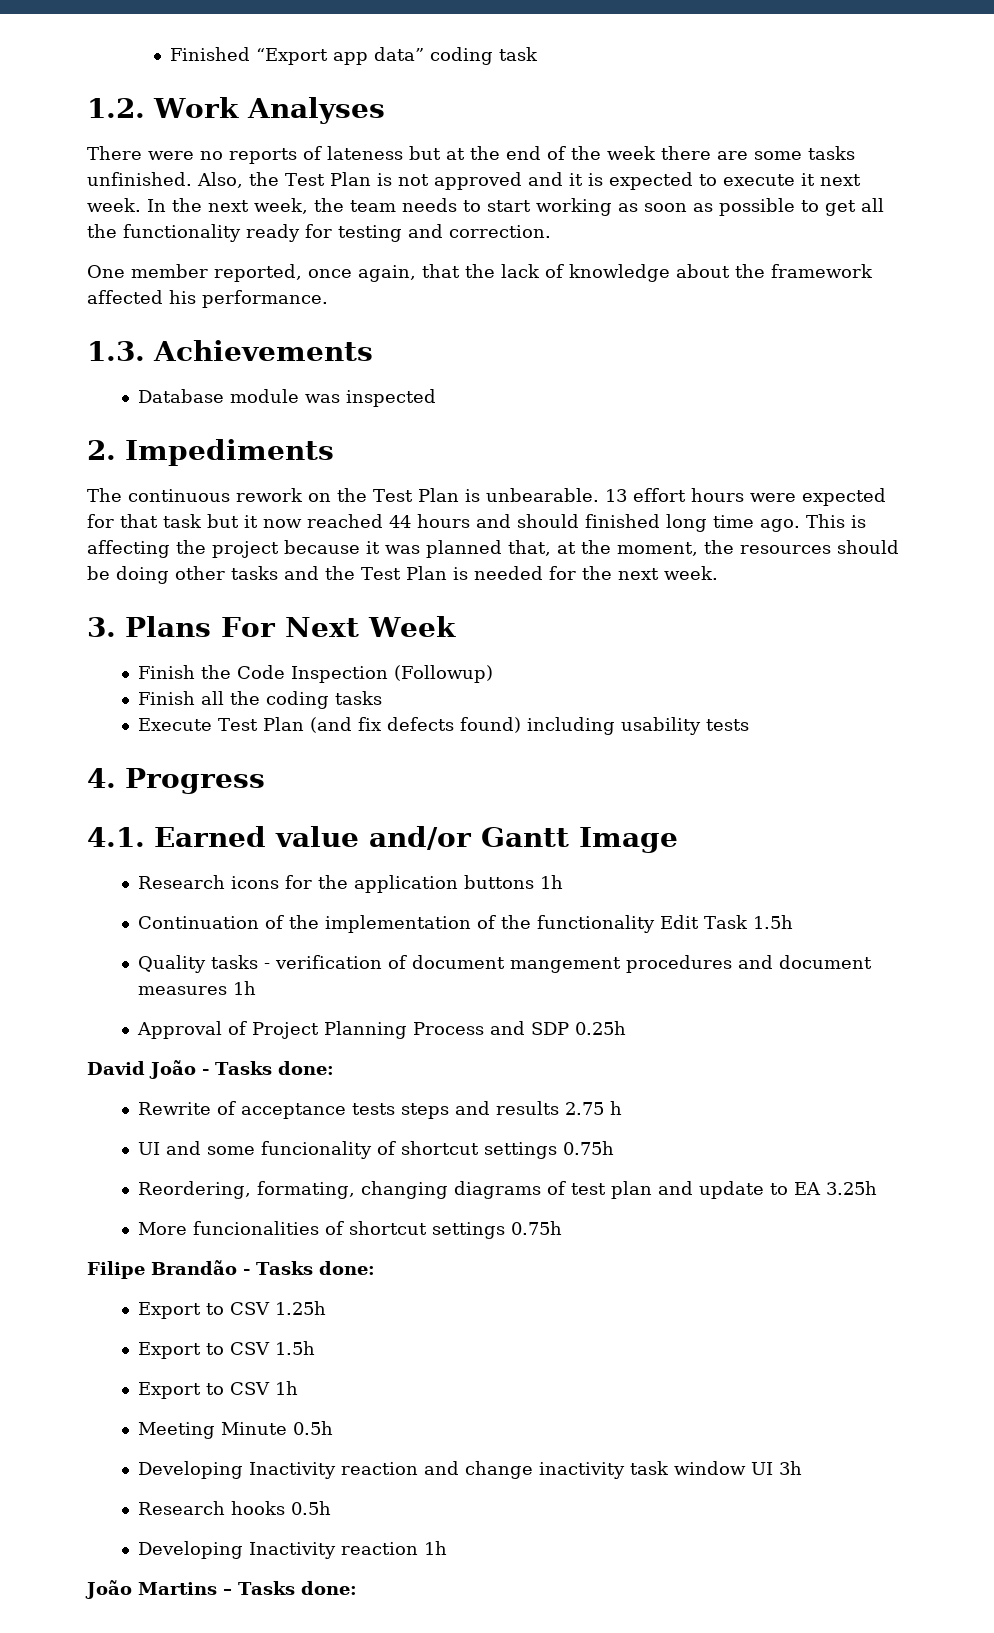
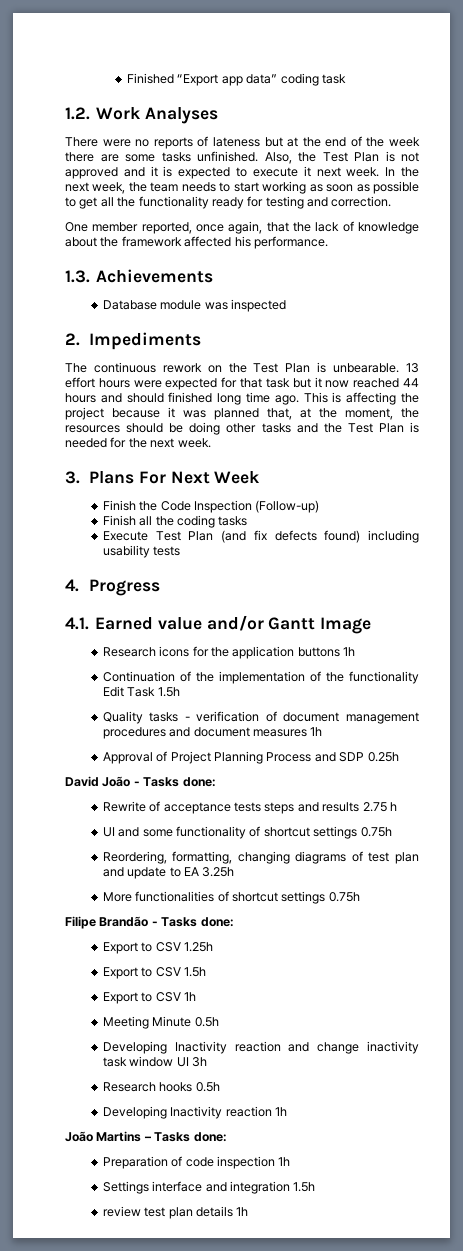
- Finish the Code Inspection (Followup)
+ Finish the Code Inspection (Follow-up)
- Quality tasks - verification of document mangement procedures and document measures 1h
+ Quality tasks - verification of document management procedures and document measures 1h
- UI and some funcionality of shortcut settings 0.75h
+ UI and some functionality of shortcut settings 0.75h
- Reordering, formating, changing diagrams of test plan and update to EA 3.25h
+ Reordering, formatting, changing diagrams of test plan and update to EA 3.25h
- More funcionalities of shortcut settings 0.75h
+ More functionalities of shortcut settings 0.75h
+ Preparation of code inspection 1h
+ Settings interface and integration 1.5h
+ review test plan details 1h

